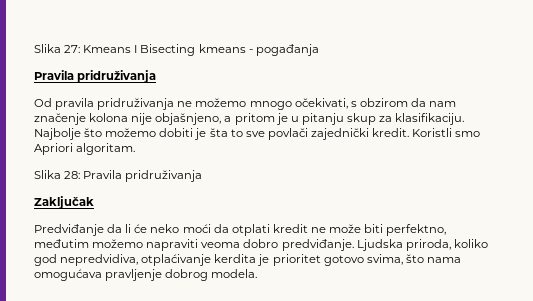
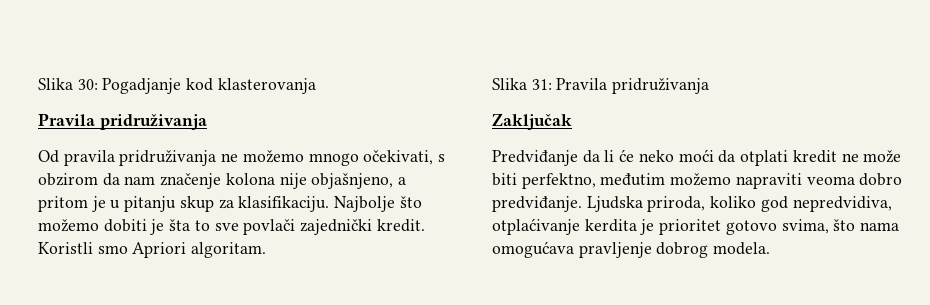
- Slika 27: Kmeans I Bisecting kmeans - pogađanja
+ Slika 30: Pogadjanje kod klasterovanja
- Slika 28: Pravila pridruživanja
+ Slika 31: Pravila pridruživanja

